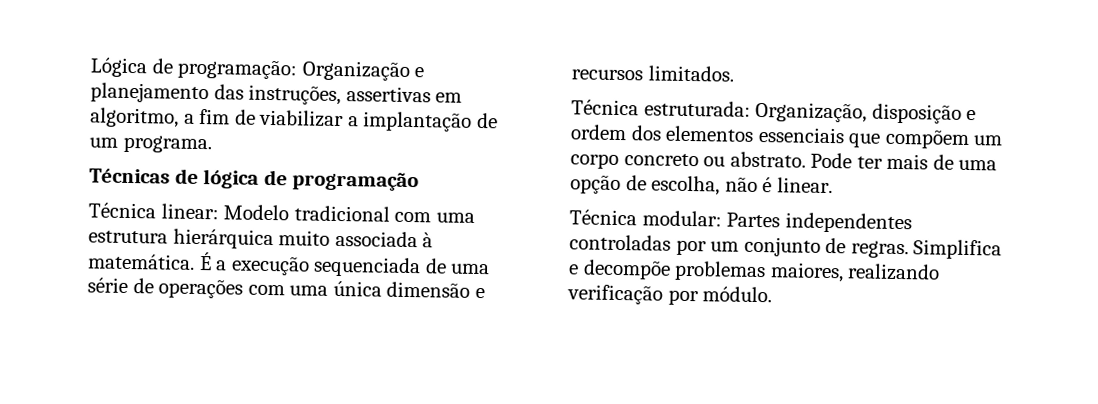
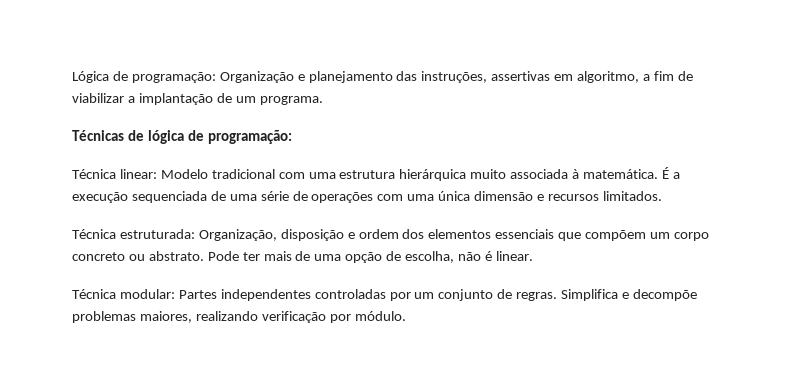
- Técnicas de lógica de programação
+ Técnicas de lógica de programação:

